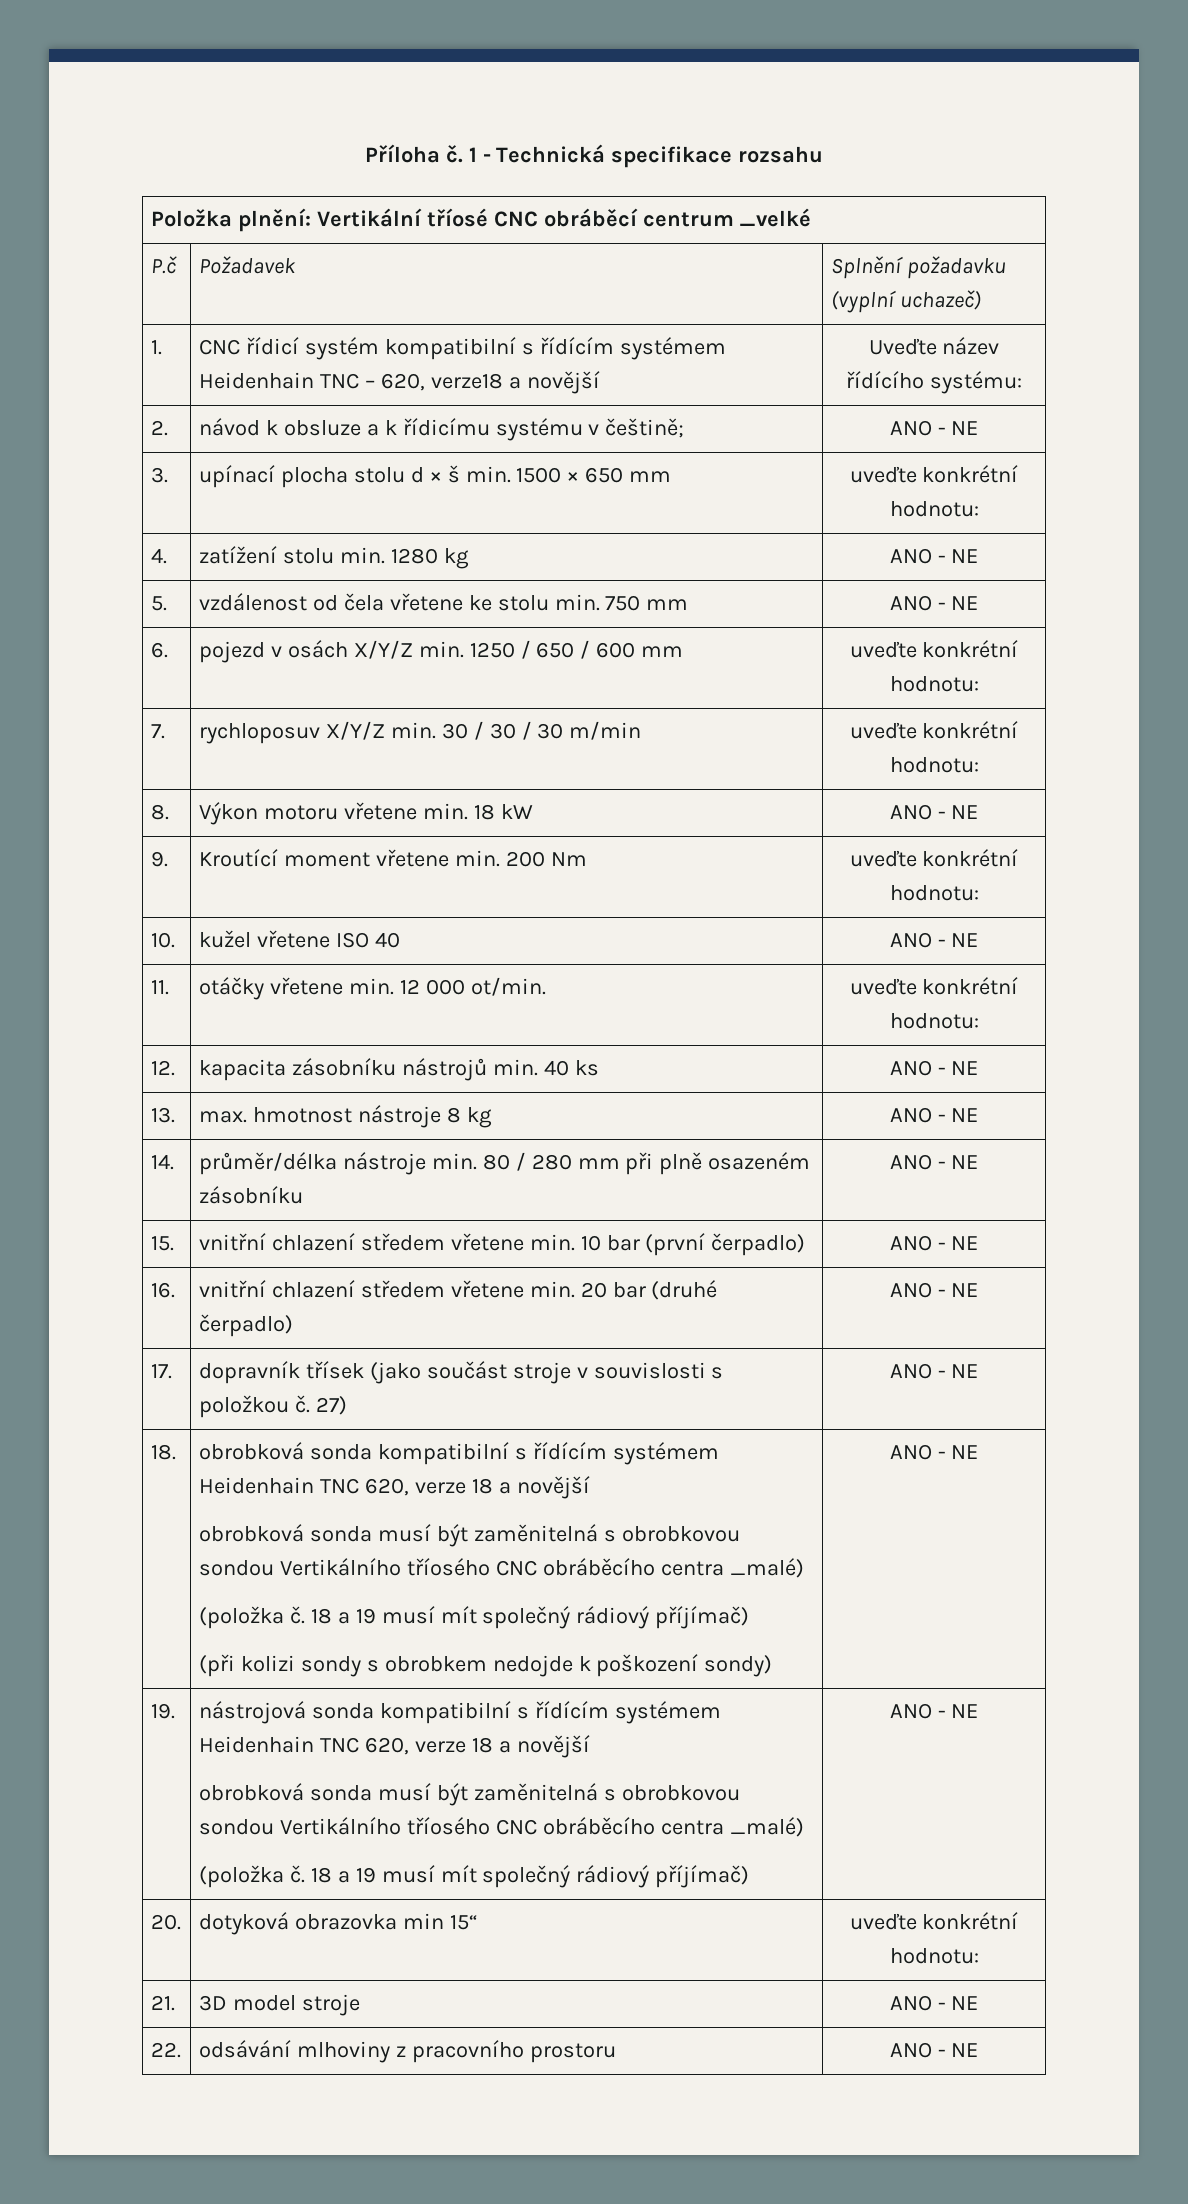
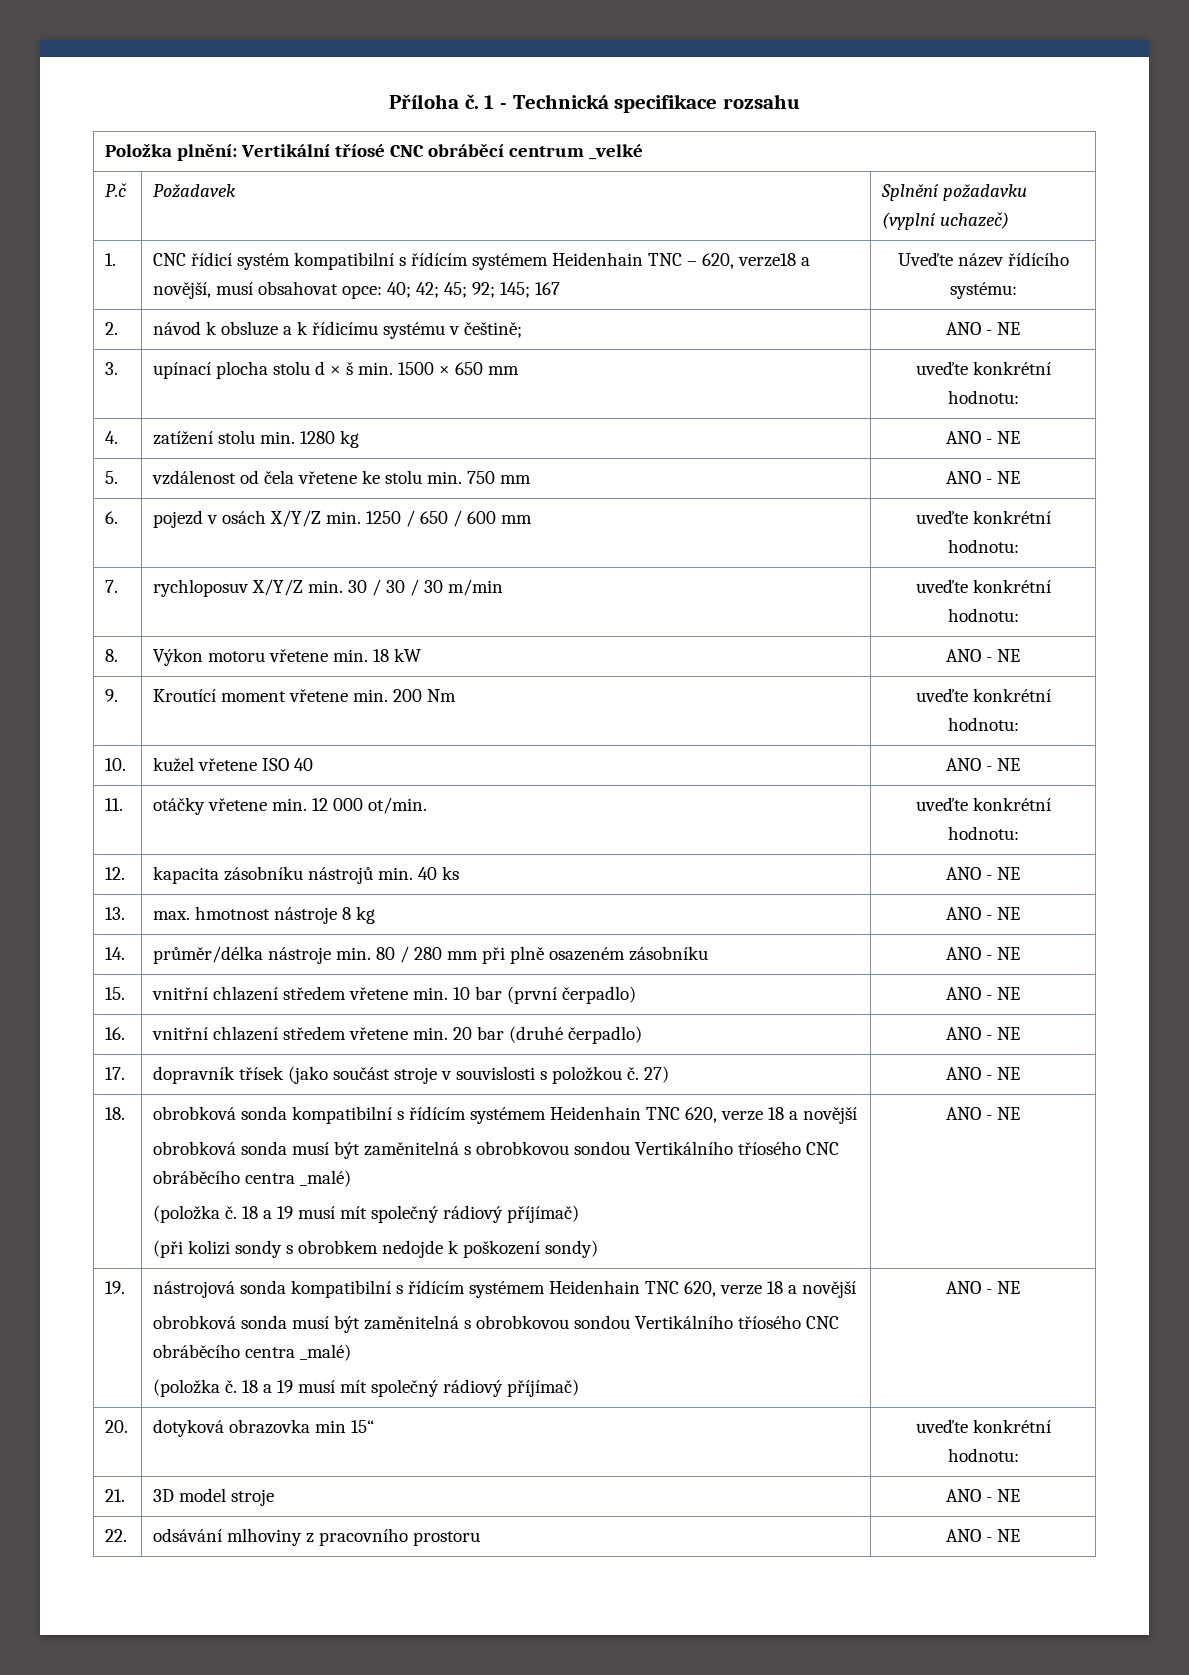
- 1. | CNC řídicí systém kompatibilní s řídícím systémem Heidenhain TNC – 620, verze18 a novější | Uveďte název řídícího systému:
+ 1. | CNC řídicí systém kompatibilní s řídícím systémem Heidenhain TNC – 620, verze18 a novější, musí obsahovat opce: 40; 42; 45; 92; 145; 167 | Uveďte název řídícího systému:

